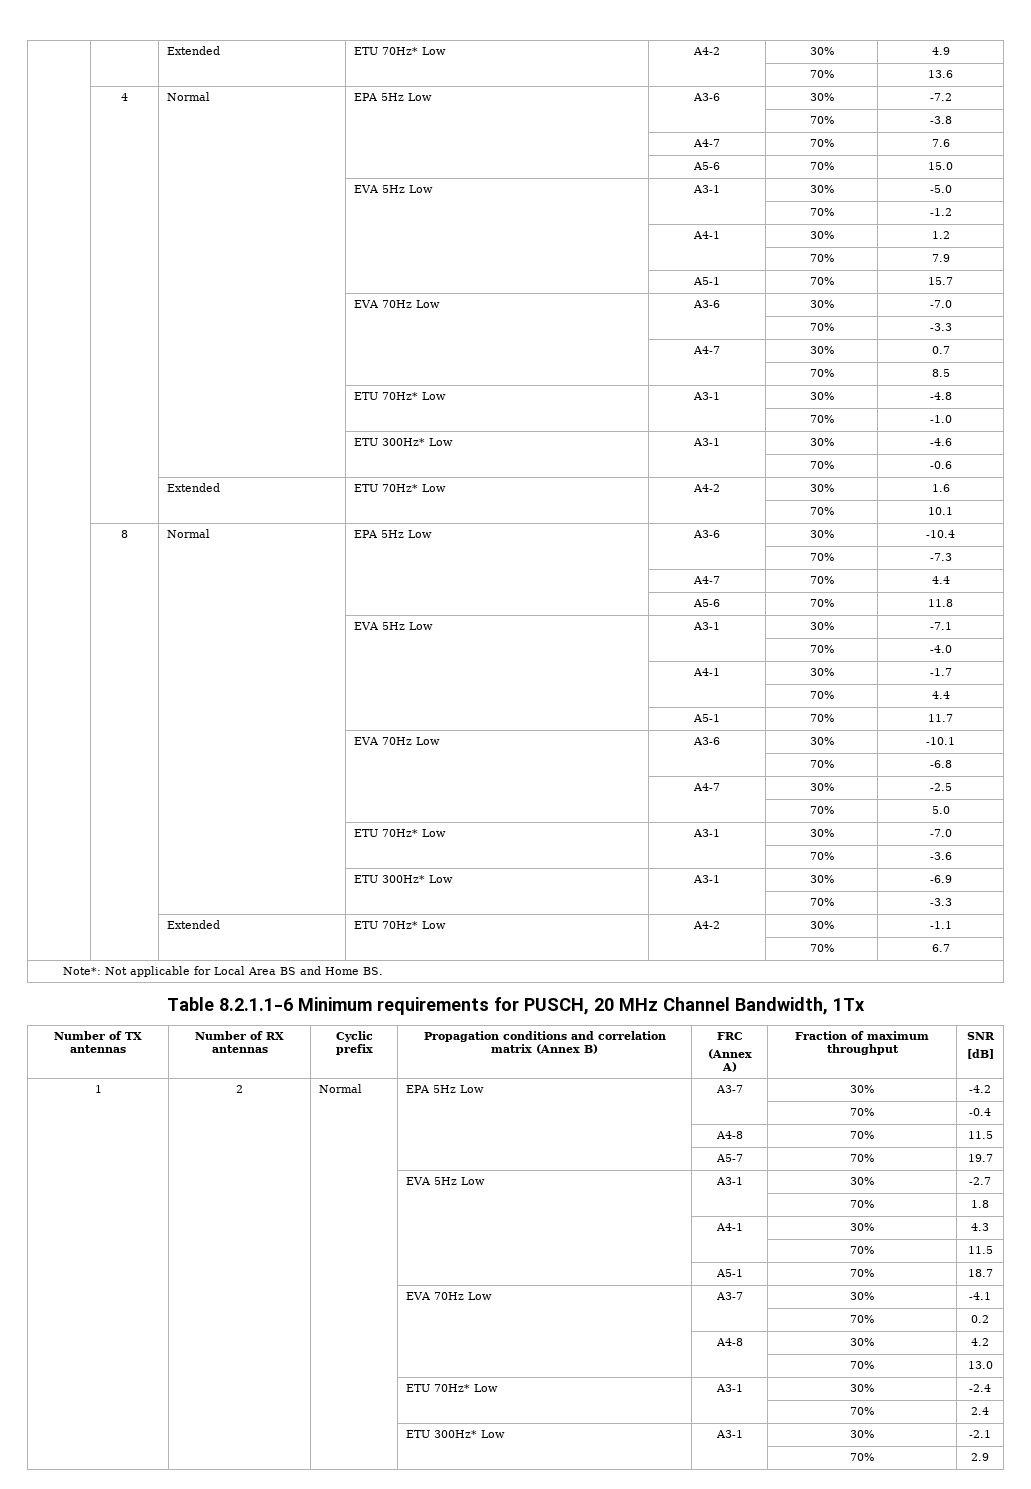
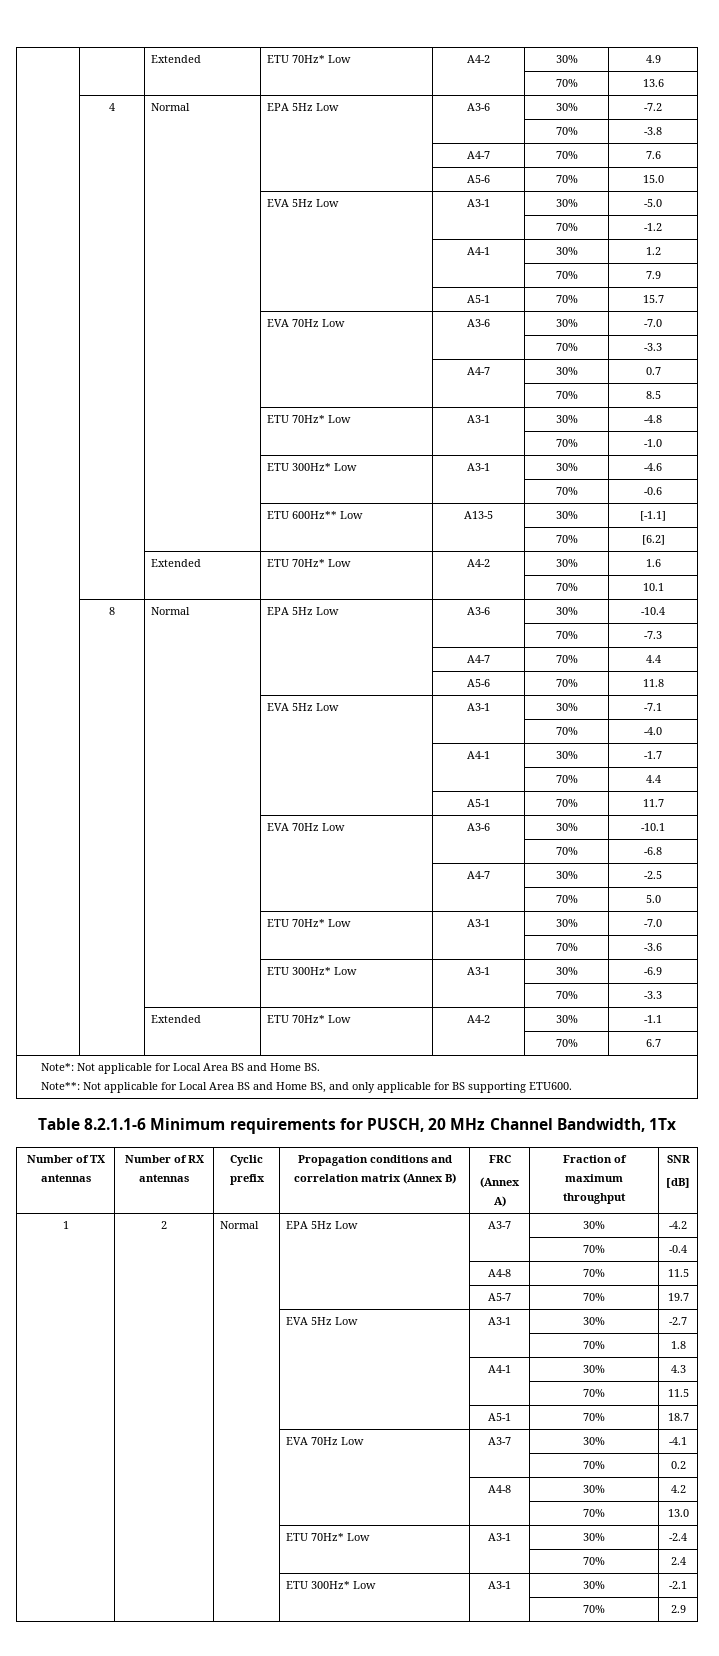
+ | | | ETU 600Hz** Low | A13-5 | 30% | [-1.1]
+ | | | | | 70% | [6.2]
  Note*: Not applicable for Local Area BS and Home BS.
+ Note**: Not applicable for Local Area BS and Home BS, and only applicable for BS supporting ETU600.

